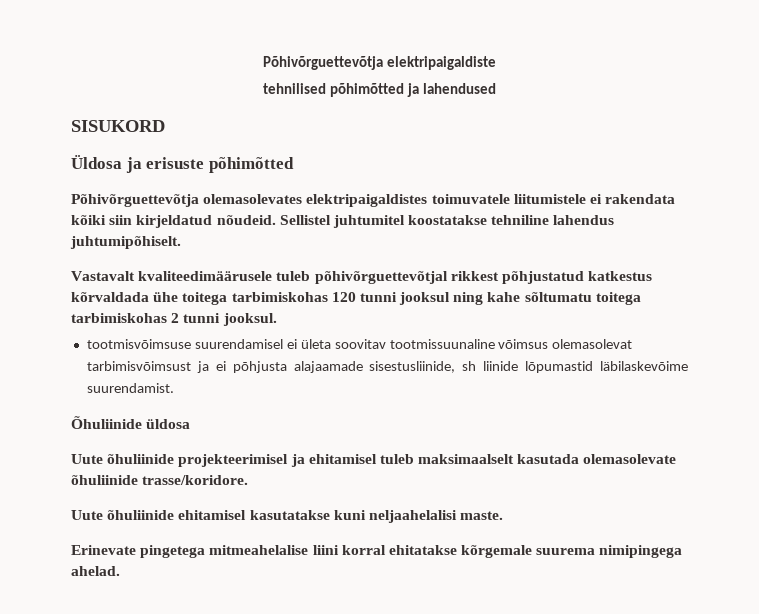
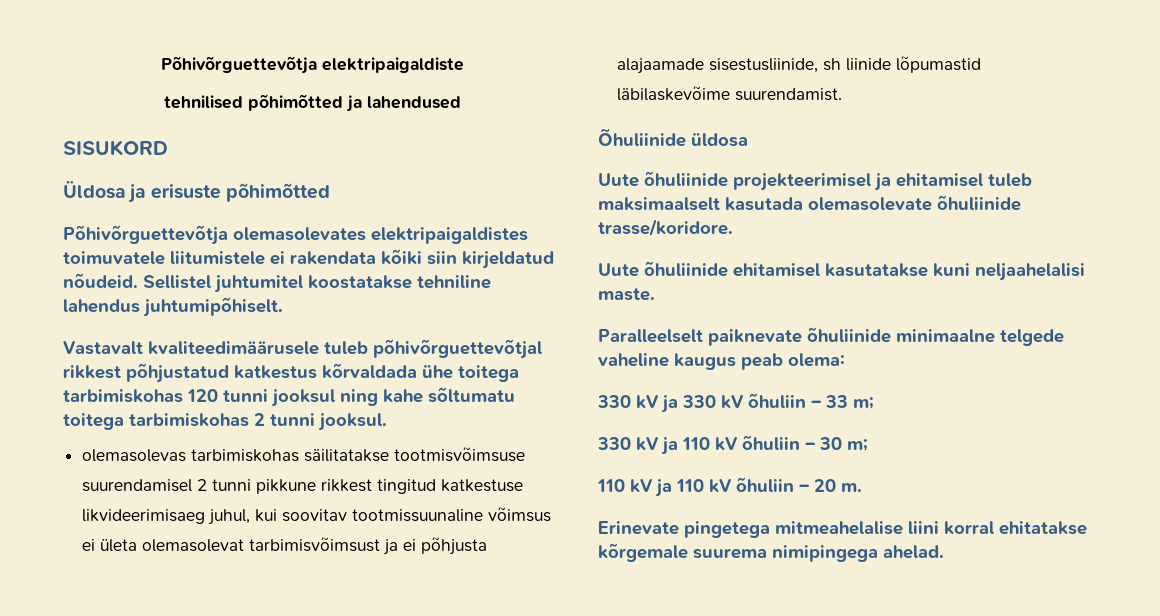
- tootmisvõimsuse suurendamisel ei ületa soovitav tootmissuunaline võimsus olemasolevat tarbimisvõimsust ja ei põhjusta alajaamade sisestusliinide, sh liinide lõpumastid läbilaskevõime suurendamist.
+ olemasolevas tarbimiskohas säilitatakse tootmisvõimsuse suurendamisel 2 tunni pikkune rikkest tingitud katkestuse likvideerimisaeg juhul, kui soovitav tootmissuunaline võimsus ei ületa olemasolevat tarbimisvõimsust ja ei põhjusta alajaamade sisestusliinide, sh liinide lõpumastid läbilaskevõime suurendamist.
+ Paralleelselt paiknevate õhuliinide minimaalne telgede vaheline kaugus peab olema:
+ 330 kV ja 330 kV õhuliin – 33 m;
+ 330 kV ja 110 kV õhuliin – 30 m;
+ 110 kV ja 110 kV õhuliin – 20 m.

